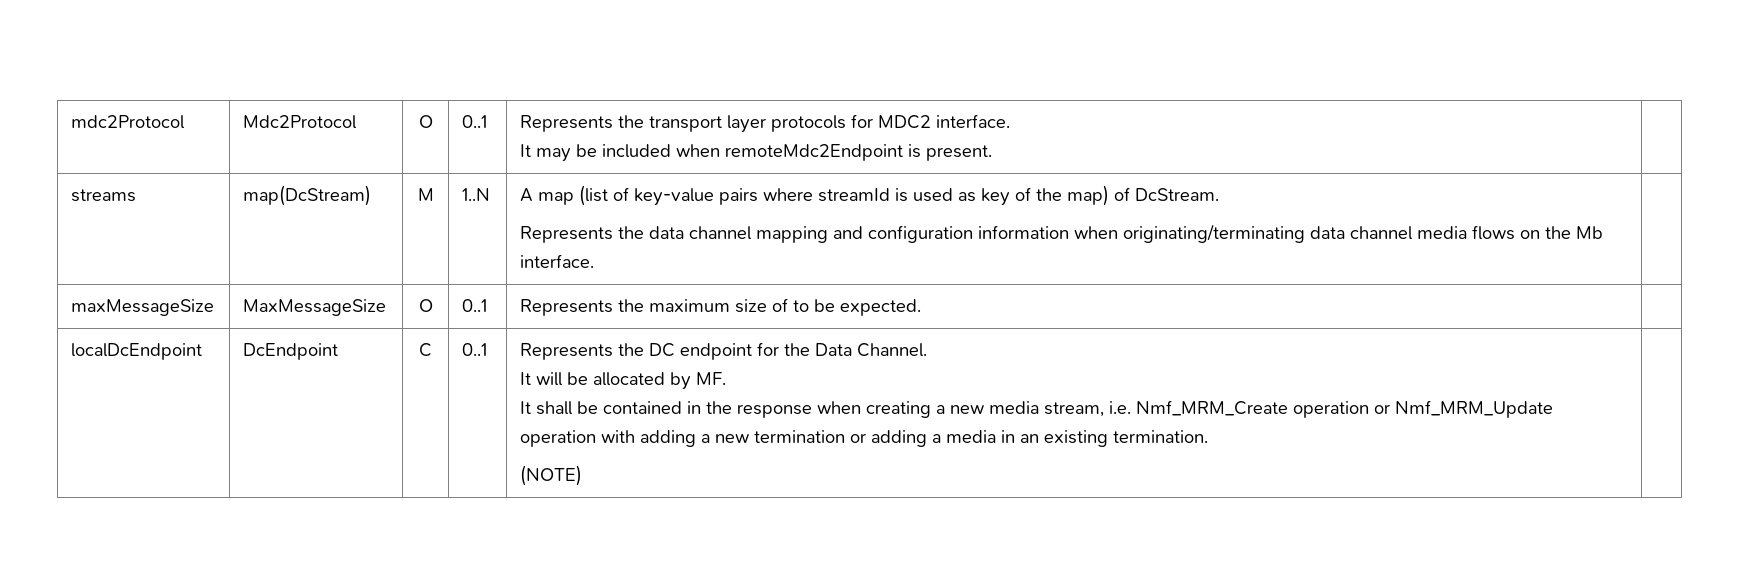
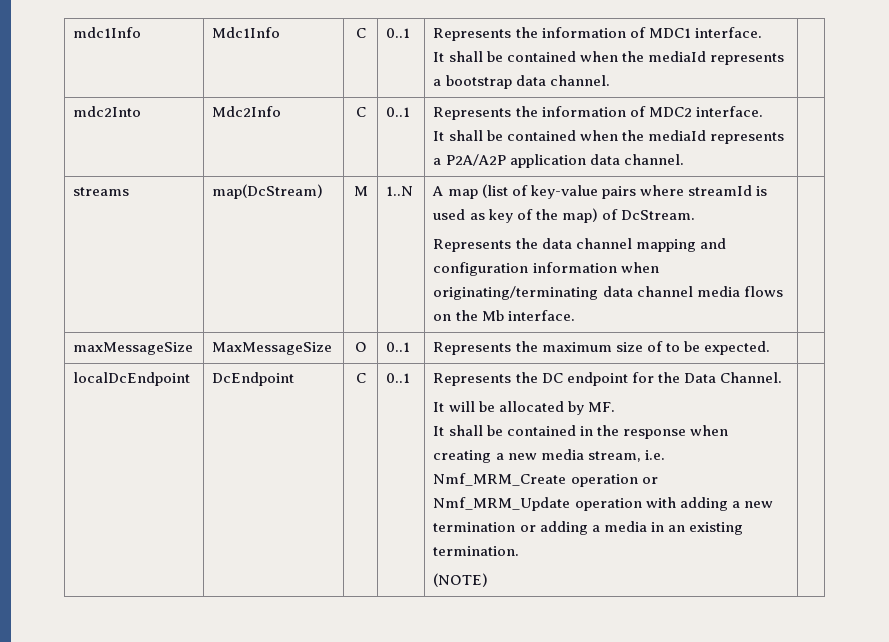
- mdc2Protocol | Mdc2Protocol | O | 0..1 | Represents the transport layer protocols for MDC2 interface.
- It may be included when remoteMdc2Endpoint is present. |
+ mdc1Info | Mdc1Info | C | 0..1 | Represents the information of MDC1 interface.
+ It shall be contained when the mediaId represents a bootstrap data channel. |
+ mdc2Into | Mdc2Info | C | 0..1 | Represents the information of MDC2 interface.
+ It shall be contained when the mediaId represents a P2A/A2P application data channel. |

